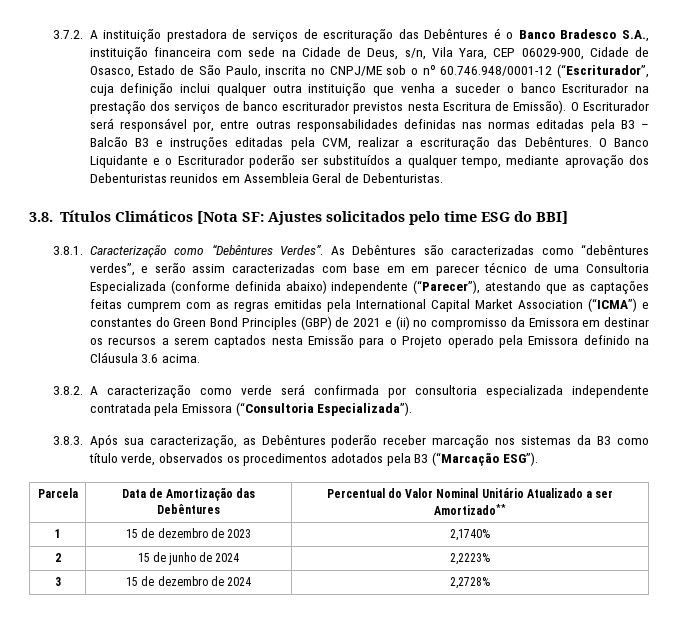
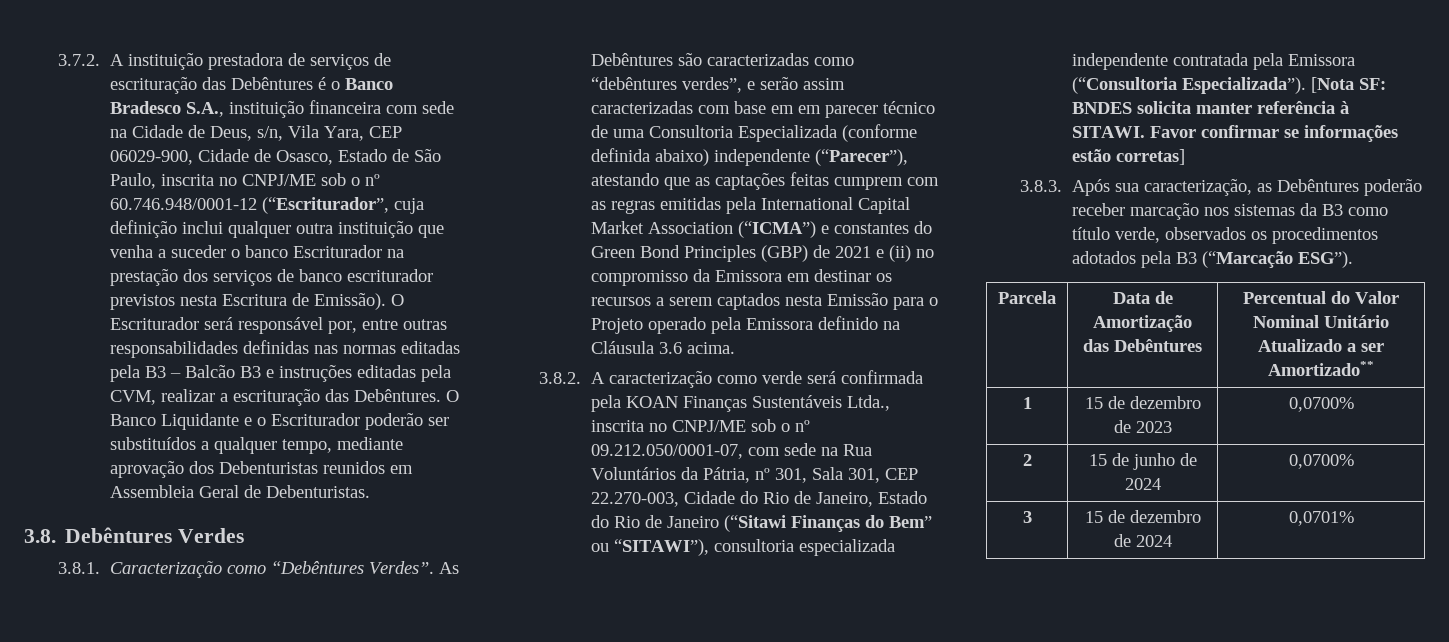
- 3.8. Títulos Climáticos [Nota SF: Ajustes solicitados pelo time ESG do BBI]
+ 3.8. Debêntures Verdes
- 3.8.2. A caracterização como verde será confirmada por consultoria especializada independente contratada pela Emissora (“Consultoria Especializada”).
+ 3.8.2. A caracterização como verde será confirmada pela KOAN Finanças Sustentáveis Ltda., inscrita no CNPJ/ME sob o nº 09.212.050/0001-07, com sede na Rua Voluntários da Pátria, nº 301, Sala 301, CEP 22.270-003, Cidade do Rio de Janeiro, Estado do Rio de Janeiro (“Sitawi Finanças do Bem” ou “SITAWI”), consultoria especializada independente contratada pela Emissora (“Consultoria Especializada”). [Nota SF: BNDES solicita manter referência à SITAWI. Favor confirmar se informações estão corretas]
- 1 | 15 de dezembro de 2023 | 2,1740%
+ 1 | 15 de dezembro de 2023 | 0,0700%
- 2 | 15 de junho de 2024 | 2,2223%
+ 2 | 15 de junho de 2024 | 0,0700%
- 3 | 15 de dezembro de 2024 | 2,2728%
+ 3 | 15 de dezembro de 2024 | 0,0701%

